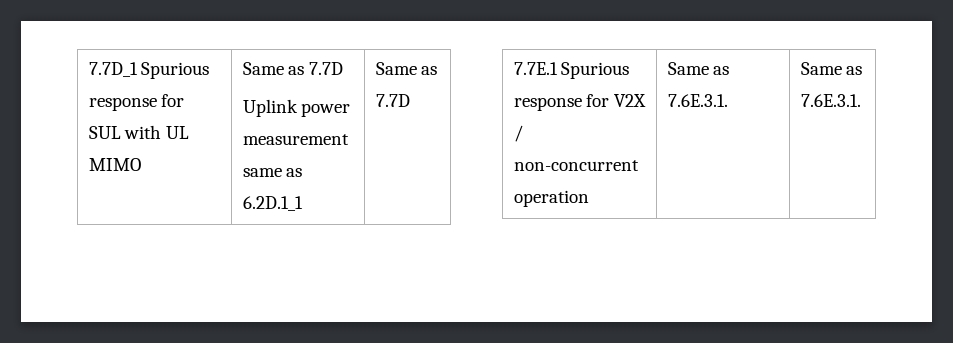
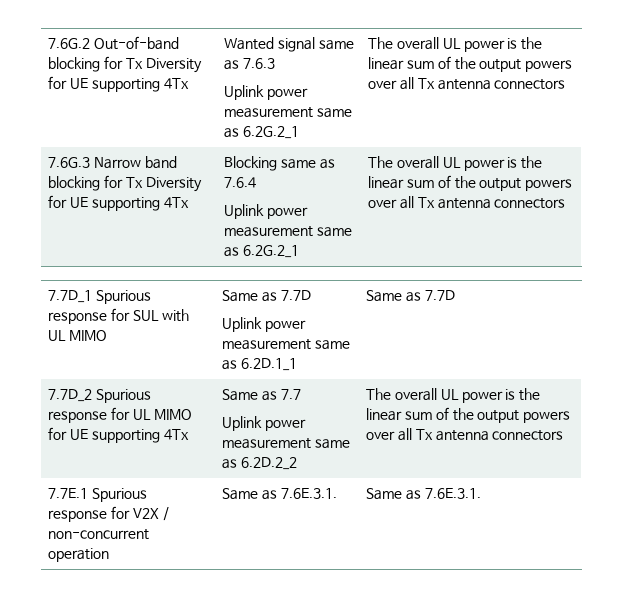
+ 7.6G.2 Out-of-band blocking for Tx Diversity for UE supporting 4Tx | Wanted signal same as 7.6.3
+ Uplink power measurement same as 6.2G.2_1 | The overall UL power is the linear sum of the output powers over all Tx antenna connectors
+ 7.6G.3 Narrow band blocking for Tx Diversity for UE supporting 4Tx | Blocking same as 7.6.4
+ Uplink power measurement same as 6.2G.2_1 | The overall UL power is the linear sum of the output powers over all Tx antenna connectors
+ 7.7D_2 Spurious response for UL MIMO for UE supporting 4Tx | Same as 7.7
+ Uplink power measurement same as 6.2D.2_2 | The overall UL power is the linear sum of the output powers over all Tx antenna connectors

